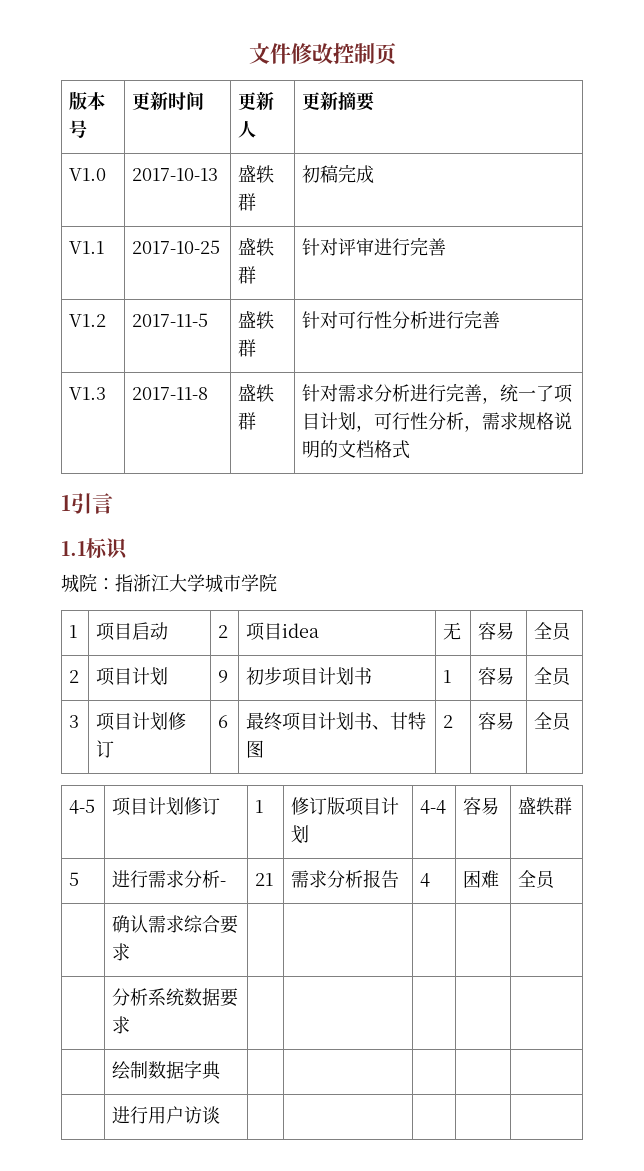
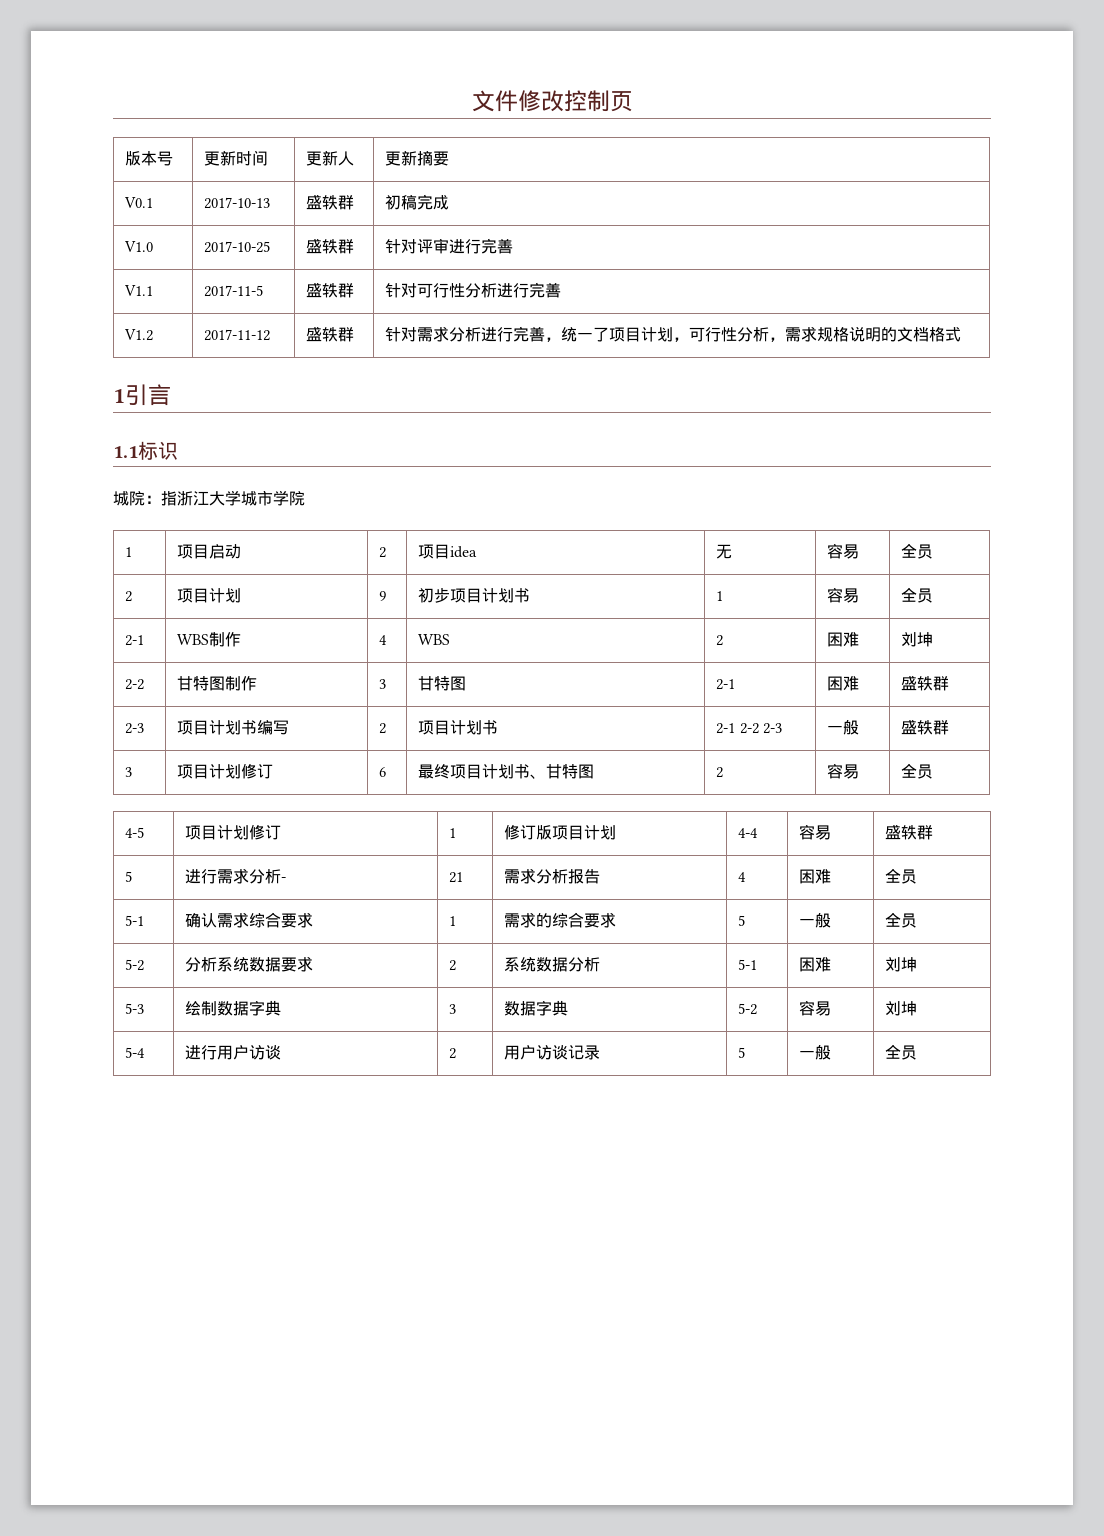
- V1.0 | 2017-10-13 | 盛轶群 | 初稿完成
+ V0.1 | 2017-10-13 | 盛轶群 | 初稿完成
- V1.1 | 2017-10-25 | 盛轶群 | 针对评审进行完善
+ V1.0 | 2017-10-25 | 盛轶群 | 针对评审进行完善
- V1.2 | 2017-11-5 | 盛轶群 | 针对可行性分析进行完善
+ V1.1 | 2017-11-5 | 盛轶群 | 针对可行性分析进行完善
- V1.3 | 2017-11-8 | 盛轶群 | 针对需求分析进行完善，统一了项目计划，可行性分析，需求规格说明的文档格式
+ V1.2 | 2017-11-12 | 盛轶群 | 针对需求分析进行完善，统一了项目计划，可行性分析，需求规格说明的文档格式
+ 2-1 | WBS制作 | 4 | WBS | 2 | 困难 | 刘坤
+ 2-2 | 甘特图制作 | 3 | 甘特图 | 2-1 | 困难 | 盛轶群
+ 2-3 | 项目计划书编写 | 2 | 项目计划书 | 2-1 2-2 2-3 | 一般 | 盛轶群
- | 确认需求综合要求 | | | | |
- | 分析系统数据要求 | | | | |
- | 绘制数据字典 | | | | |
- | 进行用户访谈 | | | | |
+ 5-1 | 确认需求综合要求 | 1 | 需求的综合要求 | 5 | 一般 | 全员
+ 5-2 | 分析系统数据要求 | 2 | 系统数据分析 | 5-1 | 困难 | 刘坤
+ 5-3 | 绘制数据字典 | 3 | 数据字典 | 5-2 | 容易 | 刘坤
+ 5-4 | 进行用户访谈 | 2 | 用户访谈记录 | 5 | 一般 | 全员

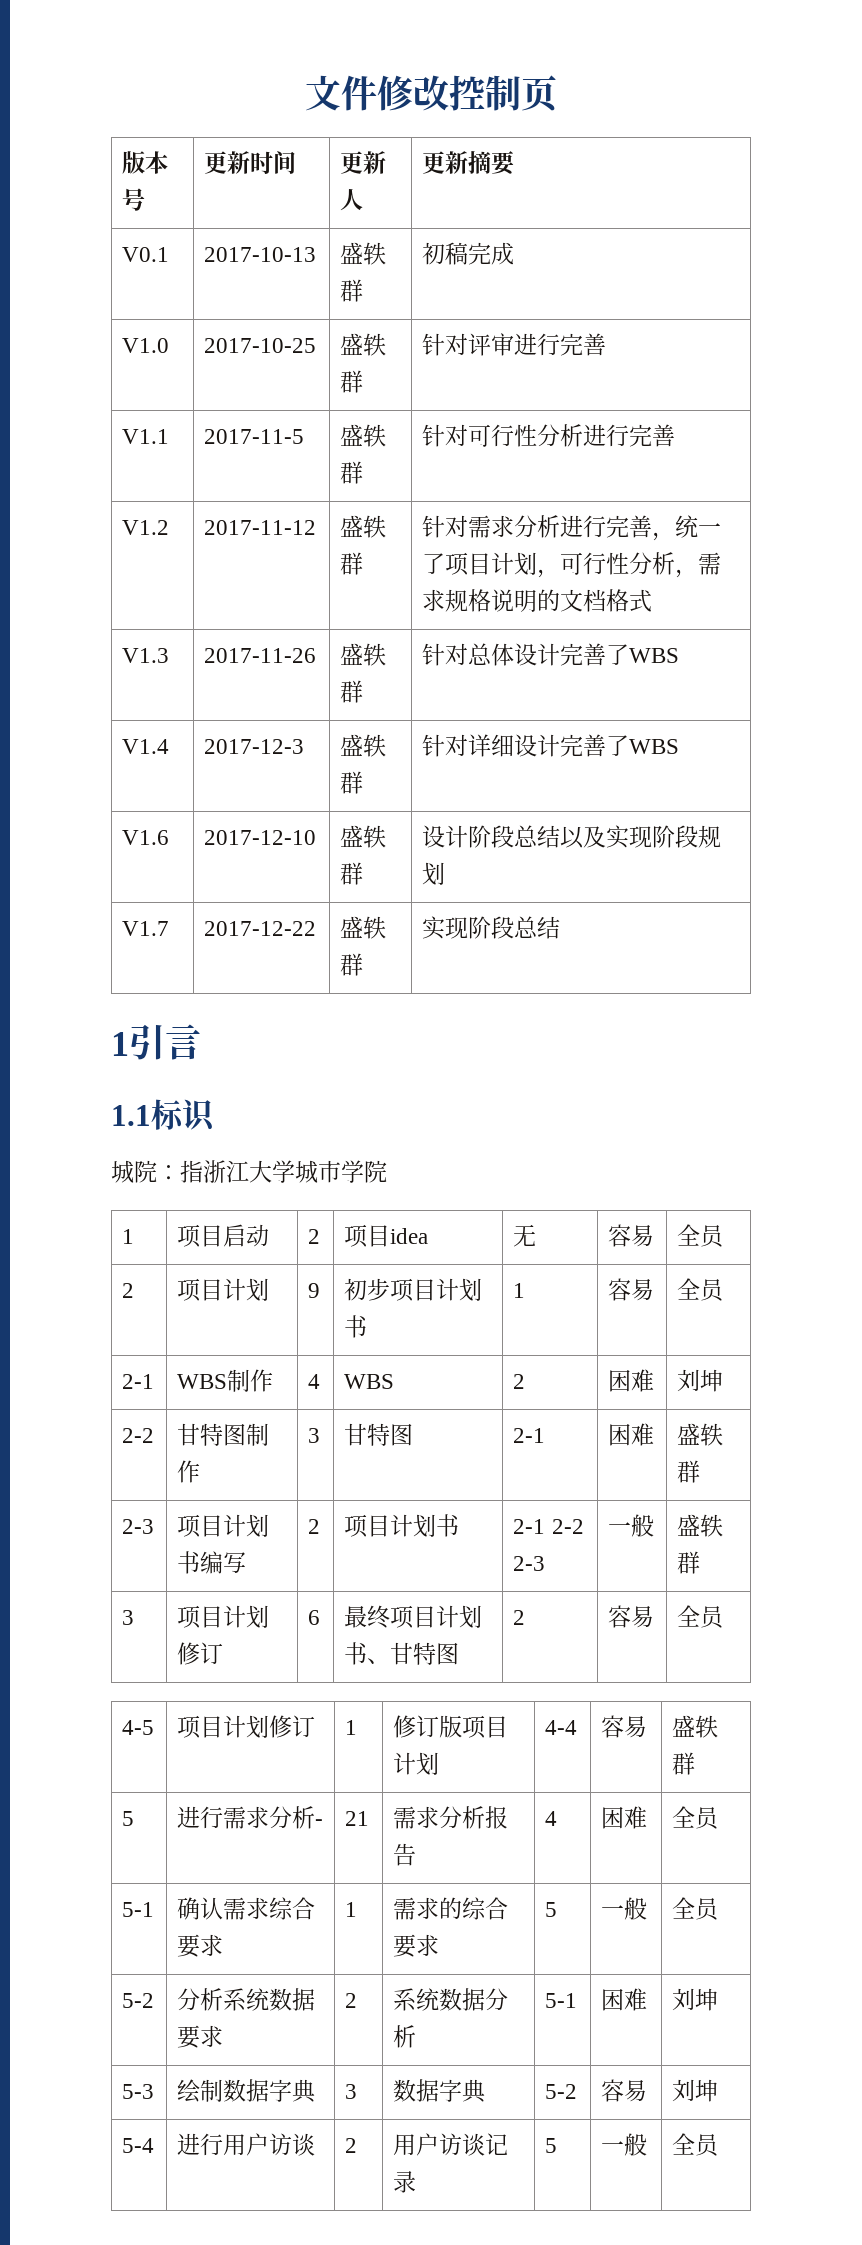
+ V1.3 | 2017-11-26 | 盛轶群 | 针对总体设计完善了WBS
+ V1.4 | 2017-12-3 | 盛轶群 | 针对详细设计完善了WBS
+ V1.6 | 2017-12-10 | 盛轶群 | 设计阶段总结以及实现阶段规划
+ V1.7 | 2017-12-22 | 盛轶群 | 实现阶段总结

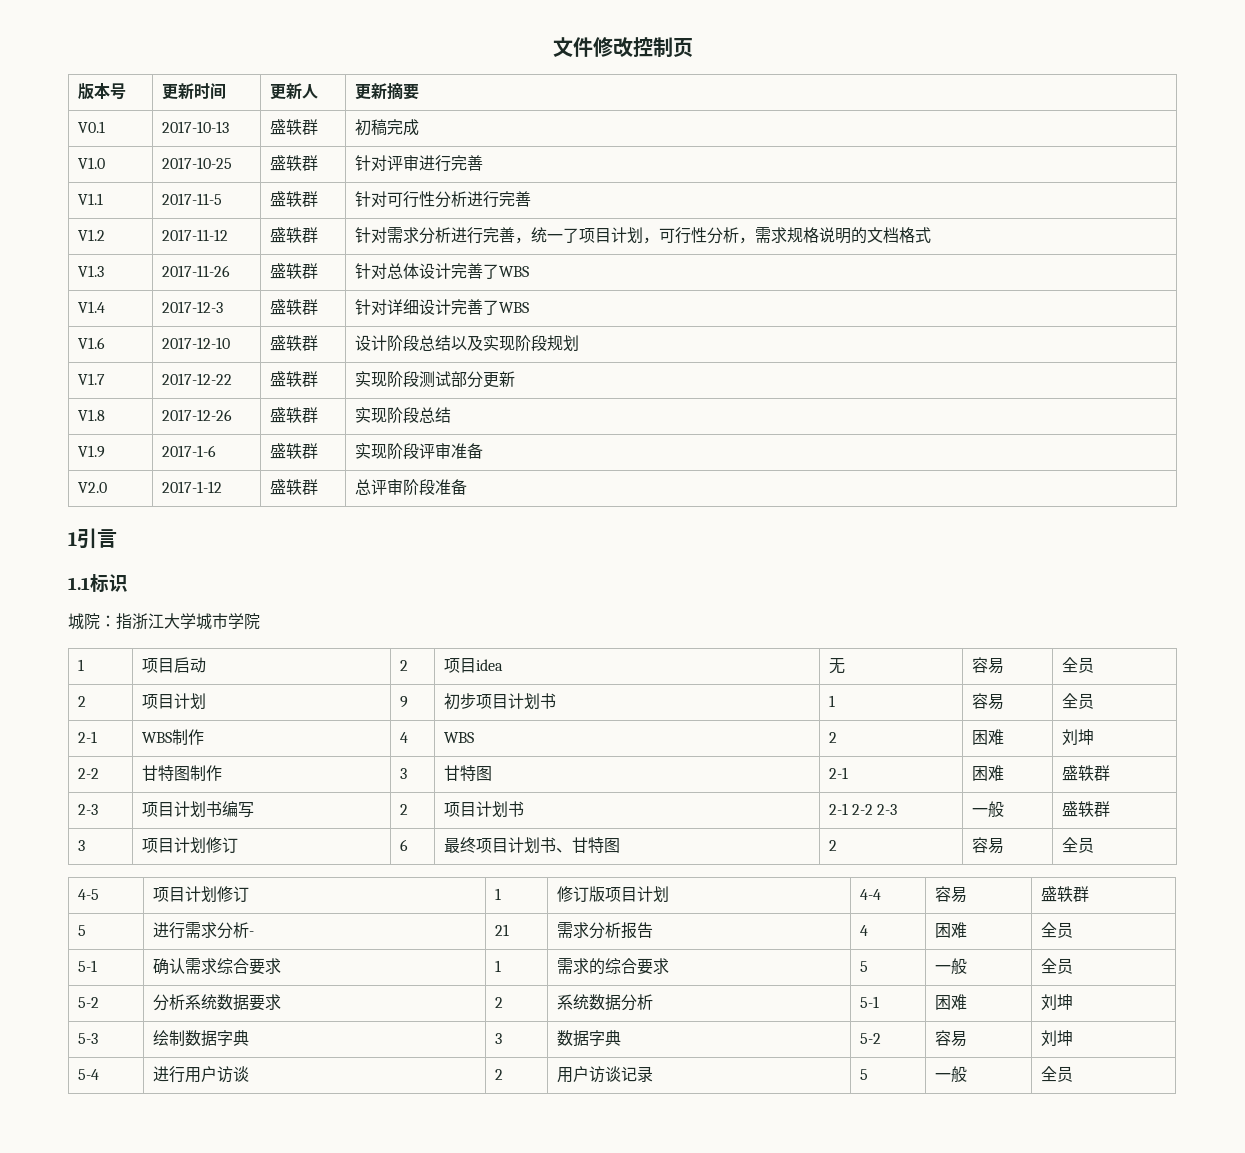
- V1.7 | 2017-12-22 | 盛轶群 | 实现阶段总结
+ V1.7 | 2017-12-22 | 盛轶群 | 实现阶段测试部分更新
+ V1.8 | 2017-12-26 | 盛轶群 | 实现阶段总结
+ V1.9 | 2017-1-6 | 盛轶群 | 实现阶段评审准备
+ V2.0 | 2017-1-12 | 盛轶群 | 总评审阶段准备

